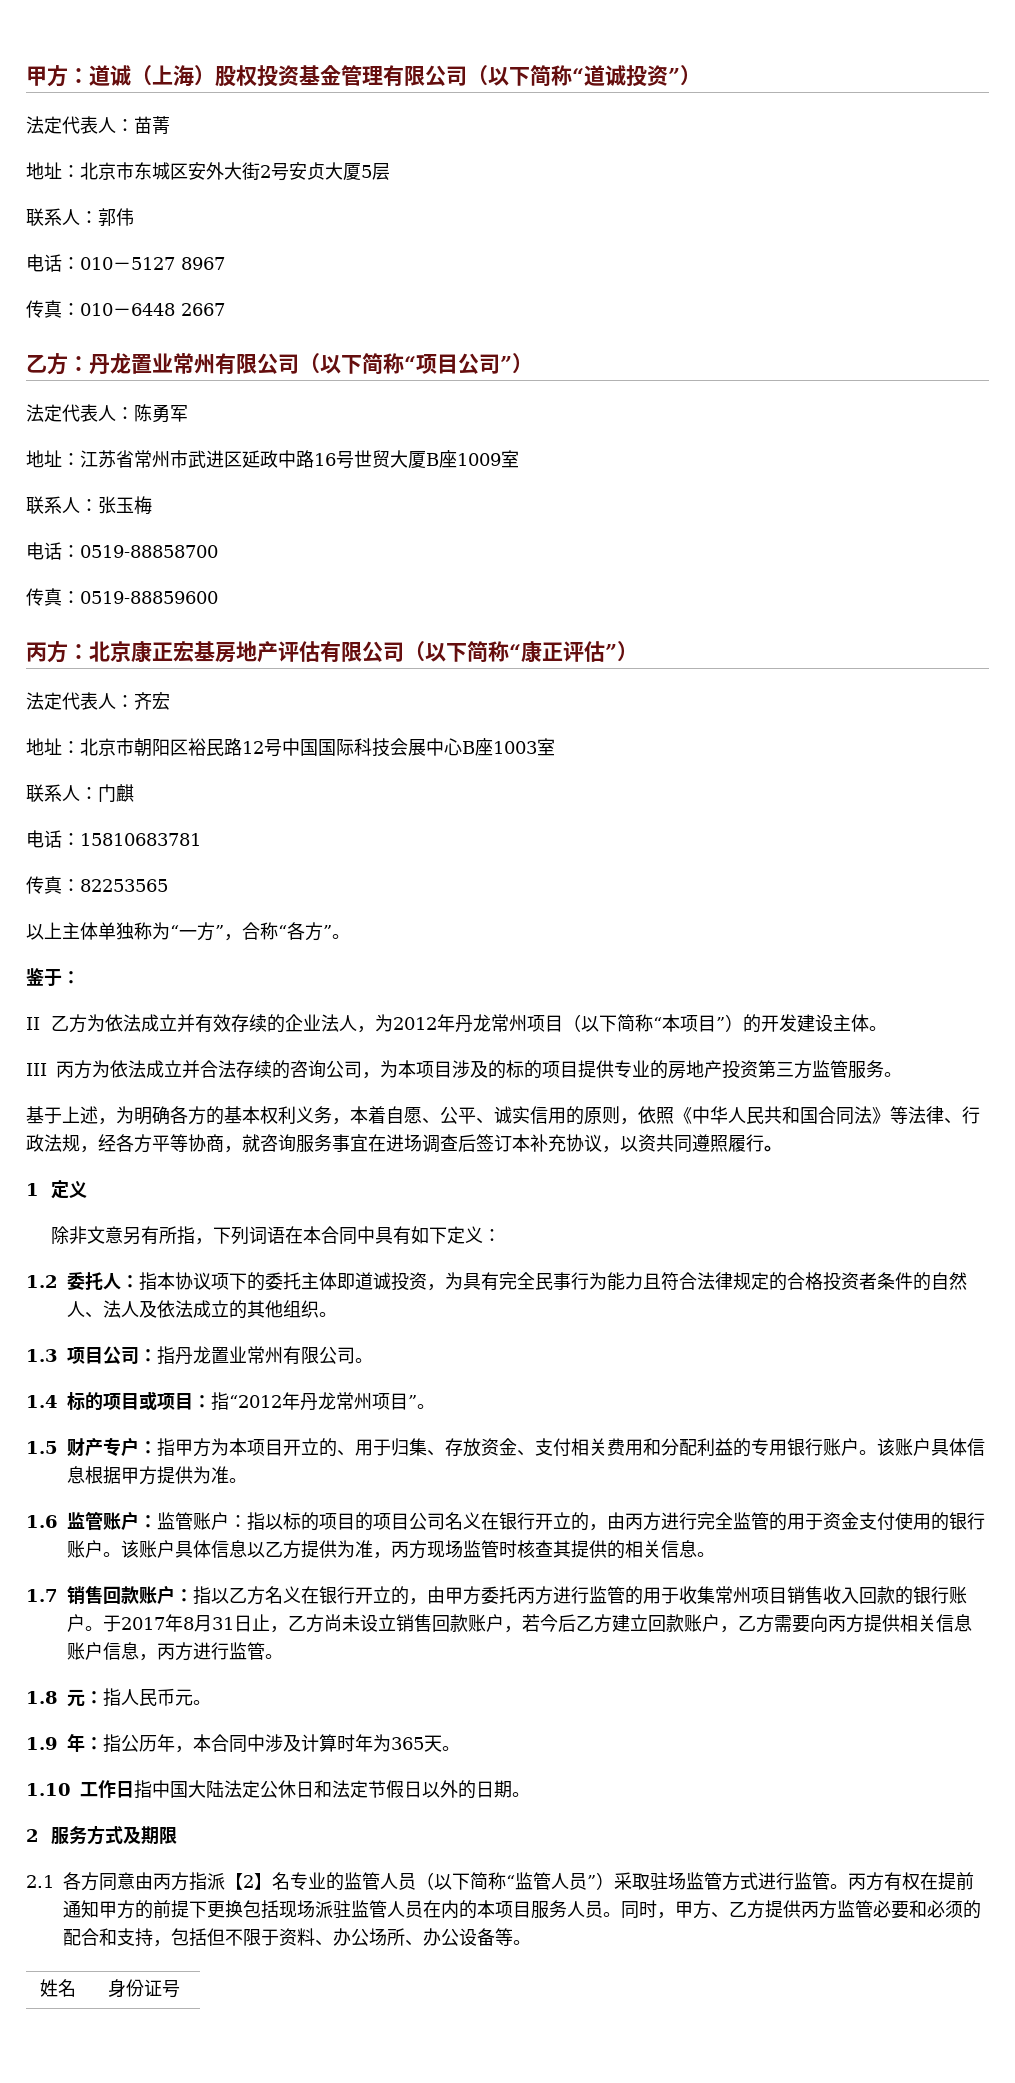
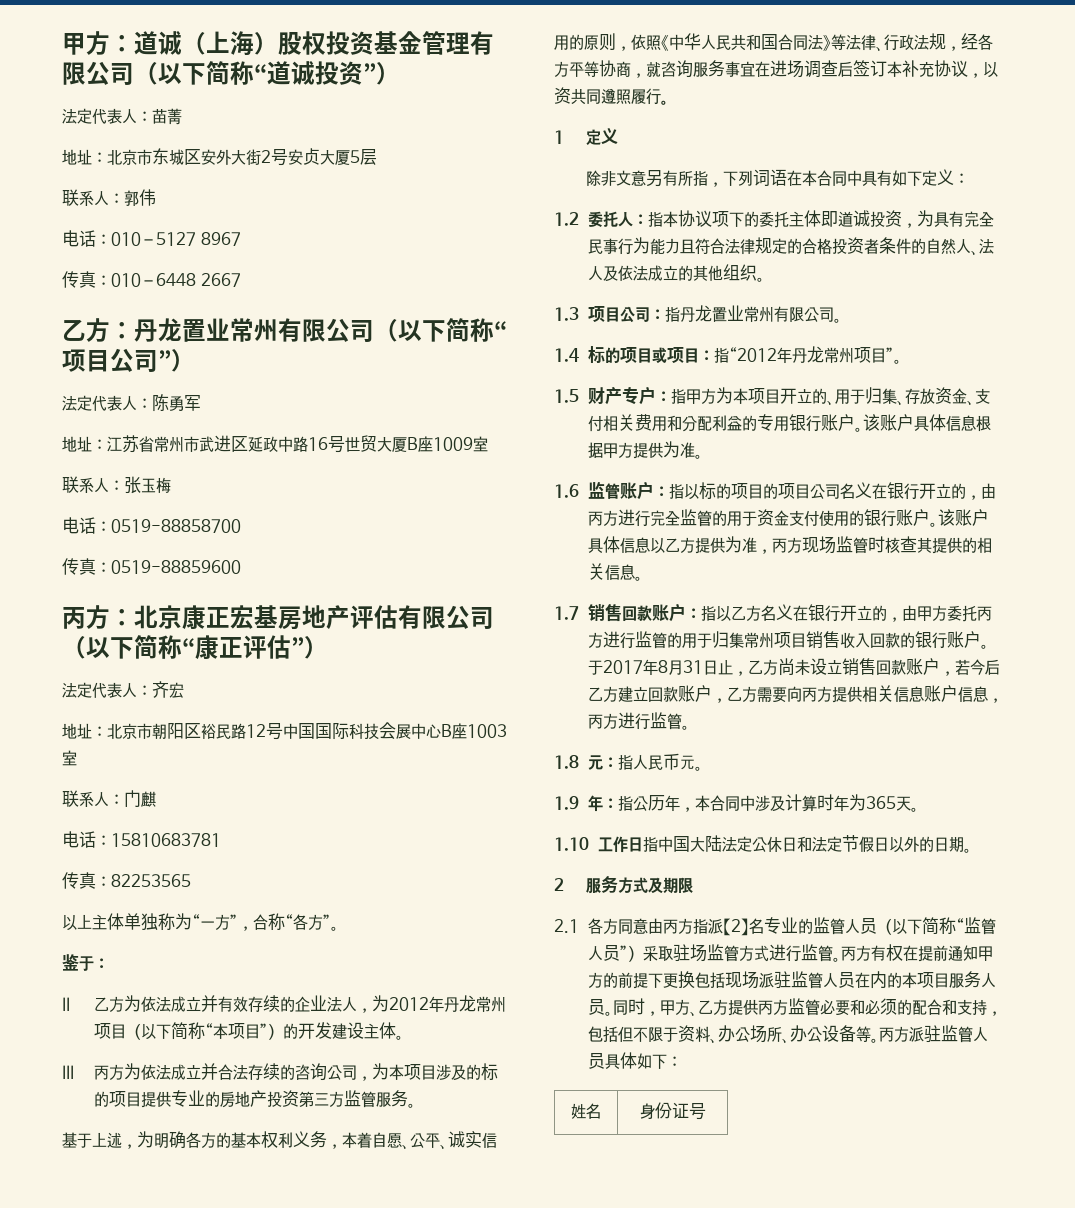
- 1.6监管账户：监管账户：指以标的项目的项目公司名义在银行开立的，由丙方进行完全监管的用于资金支付使用的银行账户。
+ 1.6监管账户：指以标的项目的项目公司名义在银行开立的，由丙方进行完全监管的用于资金支付使用的银行账户。
- 1.7销售回款账户：指以乙方名义在银行开立的，由甲方委托丙方进行监管的用于收集常州项目销售收入回款的银行账户。
+ 1.7销售回款账户：指以乙方名义在银行开立的，由甲方委托丙方进行监管的用于归集常州项目销售收入回款的银行账户。
+ 丙方派驻监管人员具体如下：

